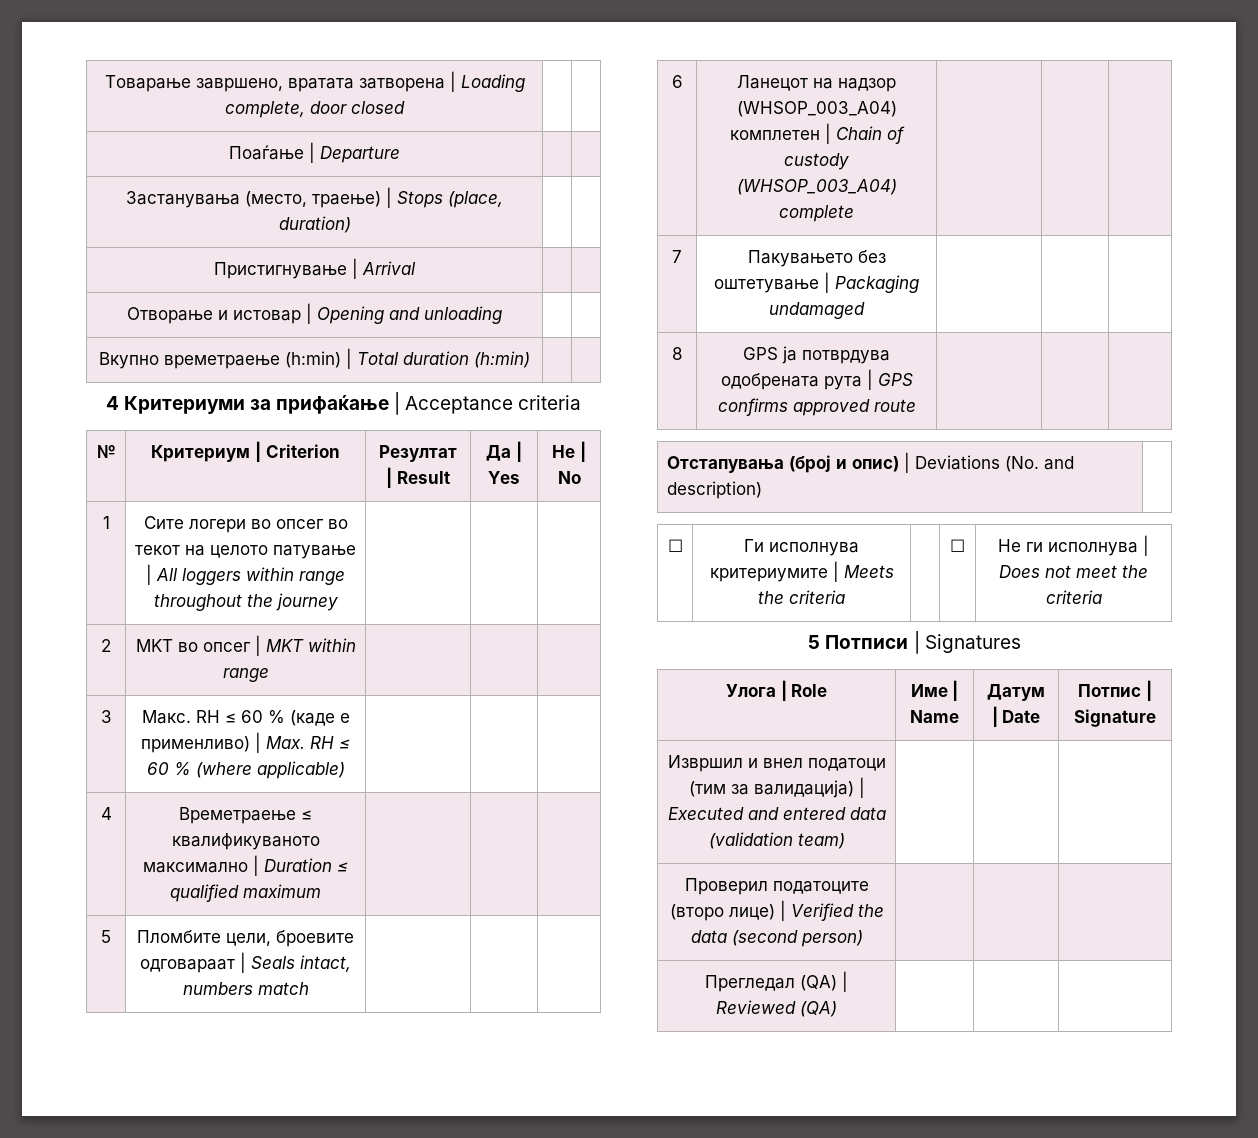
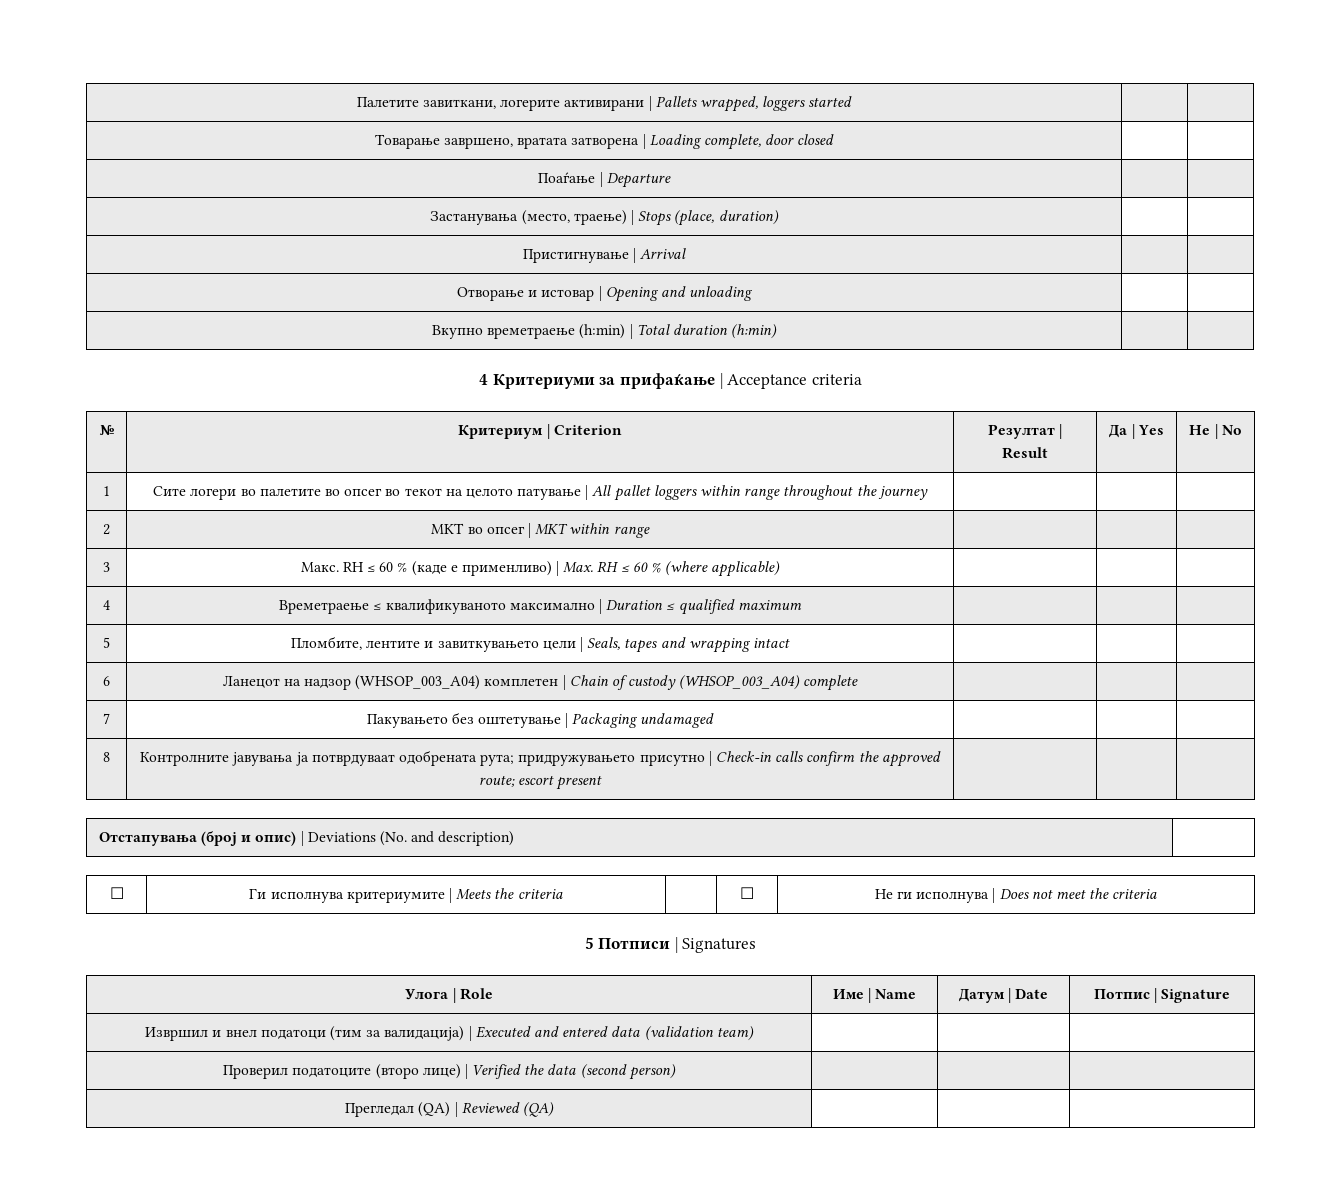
+ Палетите завиткани, логерите активирани | Pallets wrapped, loggers started | |
- 1 | Сите логери во опсег во текот на целото патување | All loggers within range throughout the journey | | |
+ 1 | Сите логери во палетите во опсег во текот на целото патување | All pallet loggers within range throughout the journey | | |
- 5 | Пломбите цели, броевите одговараат | Seals intact, numbers match | | |
+ 5 | Пломбите, лентите и завиткувањето цели | Seals, tapes and wrapping intact | | |
- 8 | GPS ја потврдува одобрената рута | GPS confirms approved route | | |
+ 8 | Контролните јавувања ја потврдуваат одобрената рута; придружувањето присутно | Check-in calls confirm the approved route; escort present | | |

